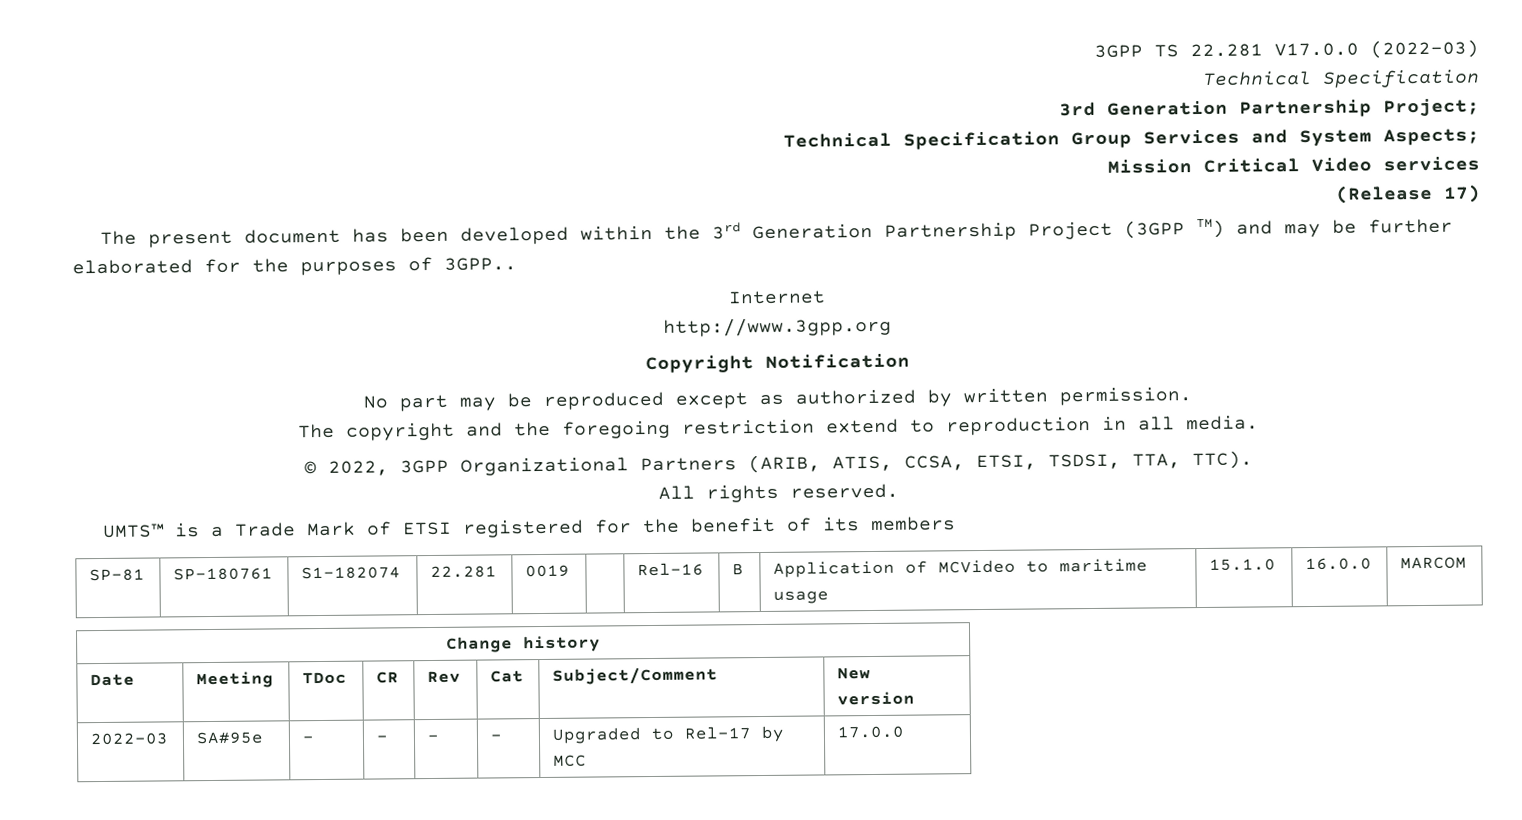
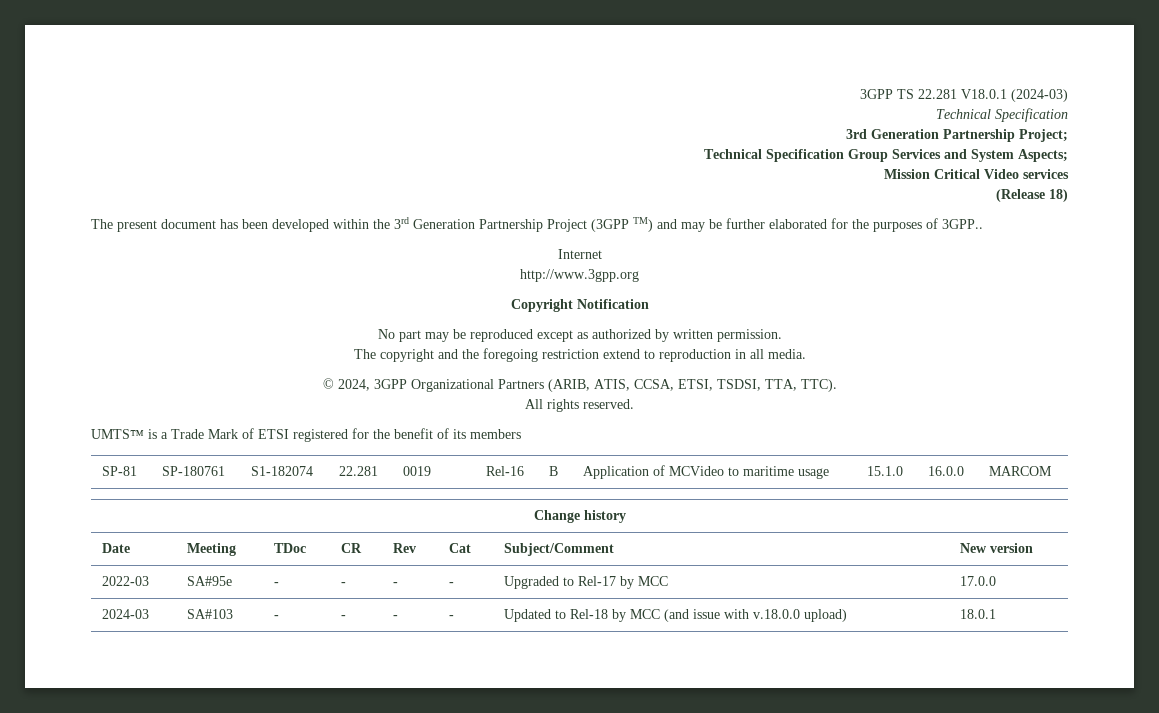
- 3GPP TS 22.281 V17.0.0 (2022-03)
+ 3GPP TS 22.281 V18.0.1 (2024-03)
- (Release 17)
+ (Release 18)
- © 2022, 3GPP Organizational Partners (ARIB, ATIS, CCSA, ETSI, TSDSI, TTA, TTC).
+ © 2024, 3GPP Organizational Partners (ARIB, ATIS, CCSA, ETSI, TSDSI, TTA, TTC).
+ 2024-03 | SA#103 | - | - | - | - | Updated to Rel-18 by MCC (and issue with v.18.0.0 upload) | 18.0.1

